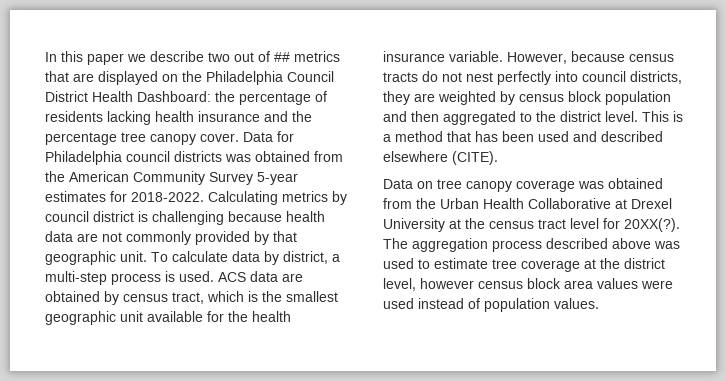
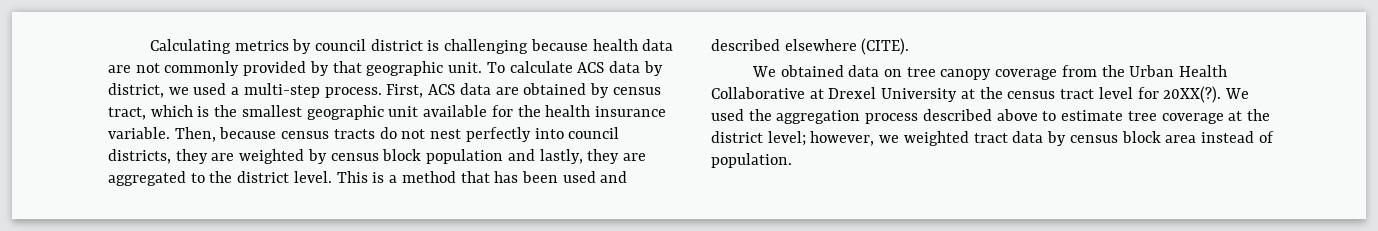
- In this paper we describe two out of ## metrics that are displayed on the Philadelphia Council District Health Dashboard: the percentage of residents lacking health insurance and the percentage tree canopy cover. Data for Philadelphia council districts was obtained from the American Community Survey 5-year estimates for 2018-2022.
- To calculate data by district, a multi-step process is used. ACS data are obtained by census tract, which is the smallest geographic unit available for the health insurance variable.
+ To calculate ACS data by district, we used a multi-step process. First, ACS data are obtained by census tract, which is the smallest geographic unit available for the health insurance variable.
- However, because census tracts do not nest perfectly into council districts, they are weighted by census block population and then aggregated to the district level.
+ Then, because census tracts do not nest perfectly into council districts, they are weighted by census block population and lastly, they are aggregated to the district level.
- Data on tree canopy coverage was obtained from the Urban Health Collaborative at Drexel University at the census tract level for 20XX(?).
+ We obtained data on tree canopy coverage from the Urban Health Collaborative at Drexel University at the census tract level for 20XX(?).
- The aggregation process described above was used to estimate tree coverage at the district level, however census block area values were used instead of population values.
+ We used the aggregation process described above to estimate tree coverage at the district level; however, we weighted tract data by census block area instead of population.

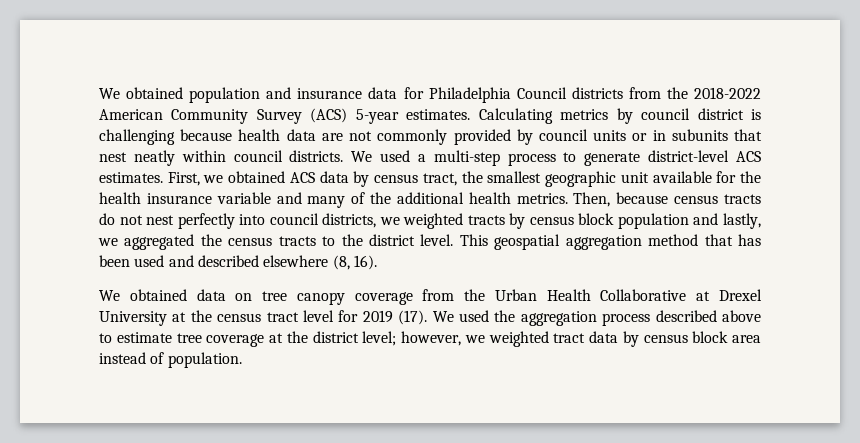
+ We obtained population and insurance data for Philadelphia Council districts from the 2018-2022 American Community Survey (ACS) 5-year estimates.
- Calculating metrics by council district is challenging because health data are not commonly provided by that geographic unit. To calculate ACS data by district, we used a multi-step process. First, ACS data are obtained by census tract, which is the smallest geographic unit available for the health insurance variable.
+ Calculating metrics by council district is challenging because health data are not commonly provided by council units or in subunits that nest neatly within council districts. We used a multi-step process to generate district-level ACS estimates. First, we obtained ACS data by census tract, the smallest geographic unit available for the health insurance variable and many of the additional health metrics.
- Then, because census tracts do not nest perfectly into council districts, they are weighted by census block population and lastly, they are aggregated to the district level.
+ Then, because census tracts do not nest perfectly into council districts, we weighted tracts by census block population and lastly, we aggregated the census tracts to the district level.
- This is a method that has been used and described elsewhere (CITE).
+ This geospatial aggregation method that has been used and described elsewhere (8, 16).
- We obtained data on tree canopy coverage from the Urban Health Collaborative at Drexel University at the census tract level for 20XX(?).
+ We obtained data on tree canopy coverage from the Urban Health Collaborative at Drexel University at the census tract level for 2019 (17).

